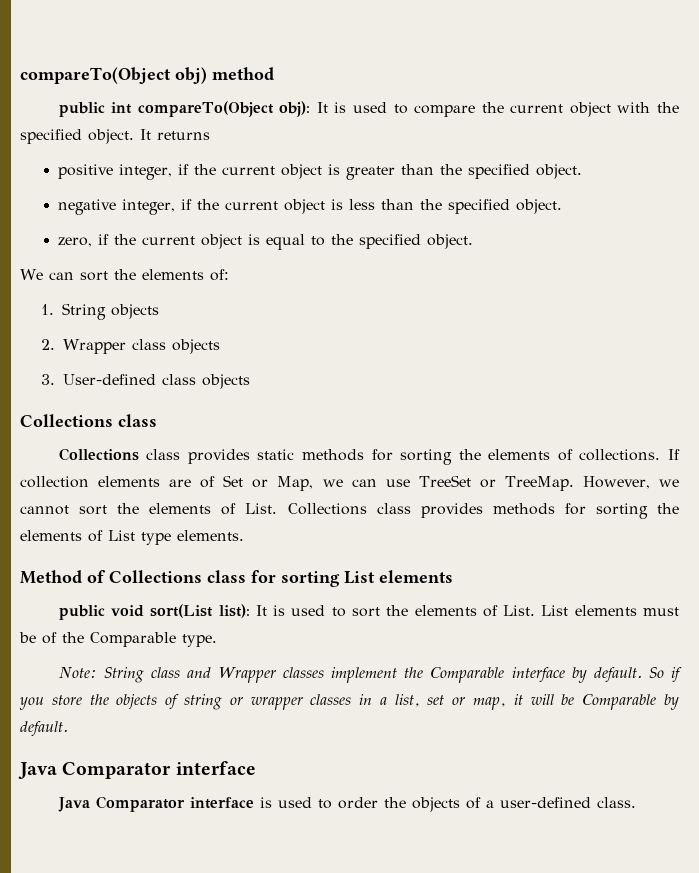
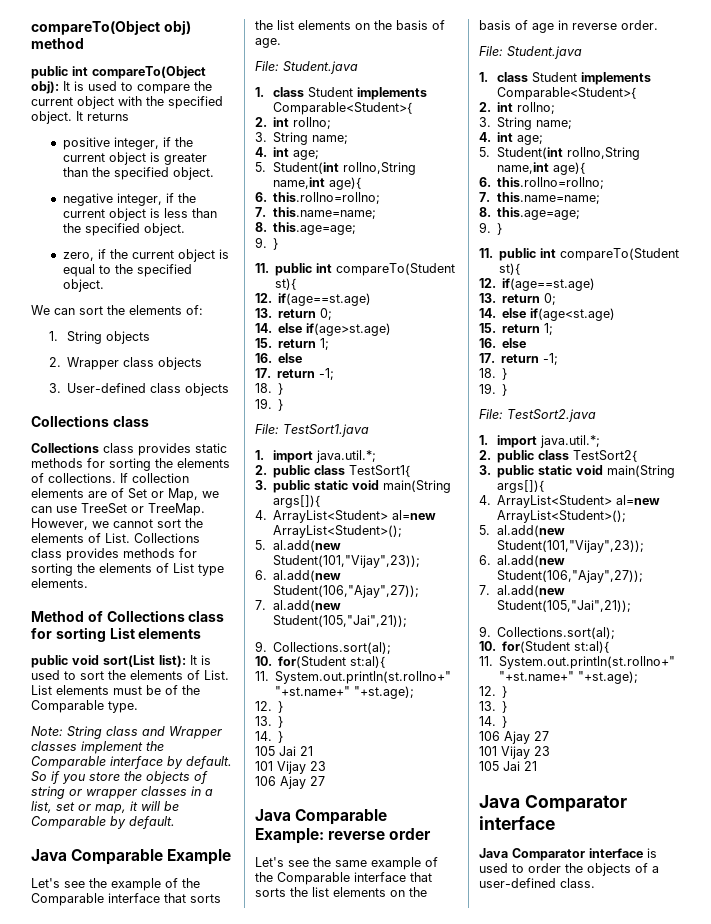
+ Java Comparable Example
+ Let's see the example of the Comparable interface that sorts the list elements on the basis of age.
+ File: Student.java
+ 1. class Student implements Comparable<Student>{
+ 2. int rollno;
+ 3. String name;
+ 4. int age;
+ 5. Student(int rollno,String name,int age){
+ 6. this.rollno=rollno;
+ 7. this.name=name;
+ 8. this.age=age;
+ 9. }
+ 11. public int compareTo(Student st){
+ 12. if(age==st.age)
+ 13. return 0;
+ 14. else if(age>st.age)
+ 15. return 1;
+ 16. else
+ 17. return -1;
+ 18. }
+ 19. }
+ File: TestSort1.java
+ 1. import java.util.*;
+ 2. public class TestSort1{
+ 3. public static void main(String args[]){
+ 4. ArrayList<Student> al=new ArrayList<Student>();
+ 5. al.add(new Student(101,"Vijay",23));
+ 6. al.add(new Student(106,"Ajay",27));
+ 7. al.add(new Student(105,"Jai",21));
+ 9. Collections.sort(al);
+ 10. for(Student st:al){
+ 11. System.out.println(st.rollno+" "+st.name+" "+st.age);
+ 12. }
+ 13. }
+ 14. }
+ 105 Jai 21
+ 101 Vijay 23
+ 106 Ajay 27
+ Java Comparable Example: reverse order
+ Let's see the same example of the Comparable interface that sorts the list elements on the basis of age in reverse order.
+ File: Student.java
+ 1. class Student implements Comparable<Student>{
+ 2. int rollno;
+ 3. String name;
+ 4. int age;
+ 5. Student(int rollno,String name,int age){
+ 6. this.rollno=rollno;
+ 7. this.name=name;
+ 8. this.age=age;
+ 9. }
+ 11. public int compareTo(Student st){
+ 12. if(age==st.age)
+ 13. return 0;
+ 14. else if(age<st.age)
+ 15. return 1;
+ 16. else
+ 17. return -1;
+ 18. }
+ 19. }
+ File: TestSort2.java
+ 1. import java.util.*;
+ 2. public class TestSort2{
+ 3. public static void main(String args[]){
+ 4. ArrayList<Student> al=new ArrayList<Student>();
+ 5. al.add(new Student(101,"Vijay",23));
+ 6. al.add(new Student(106,"Ajay",27));
+ 7. al.add(new Student(105,"Jai",21));
+ 9. Collections.sort(al);
+ 10. for(Student st:al){
+ 11. System.out.println(st.rollno+" "+st.name+" "+st.age);
+ 12. }
+ 13. }
+ 14. }
+ 106 Ajay 27
+ 101 Vijay 23
+ 105 Jai 21

